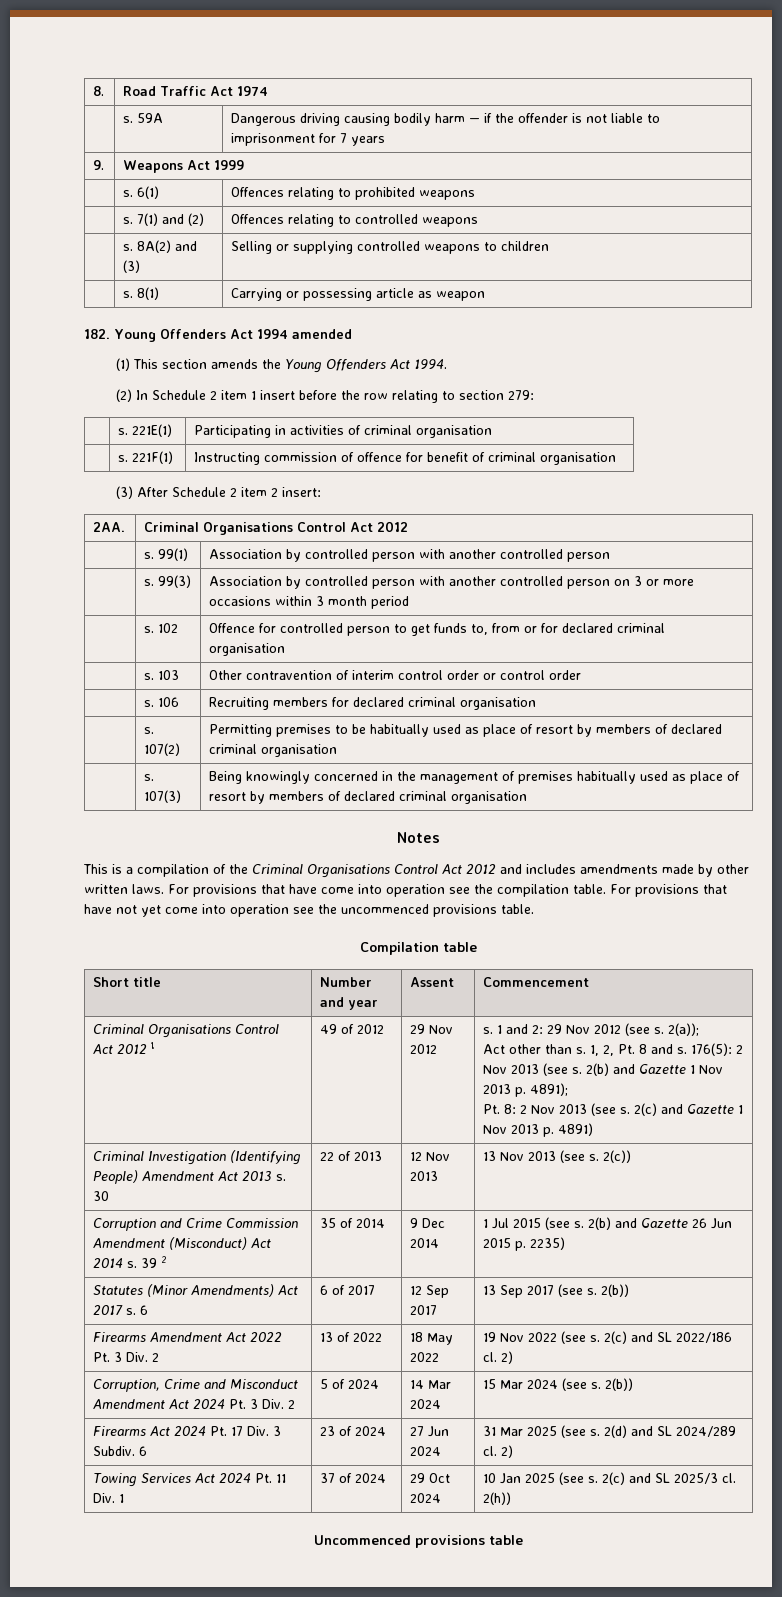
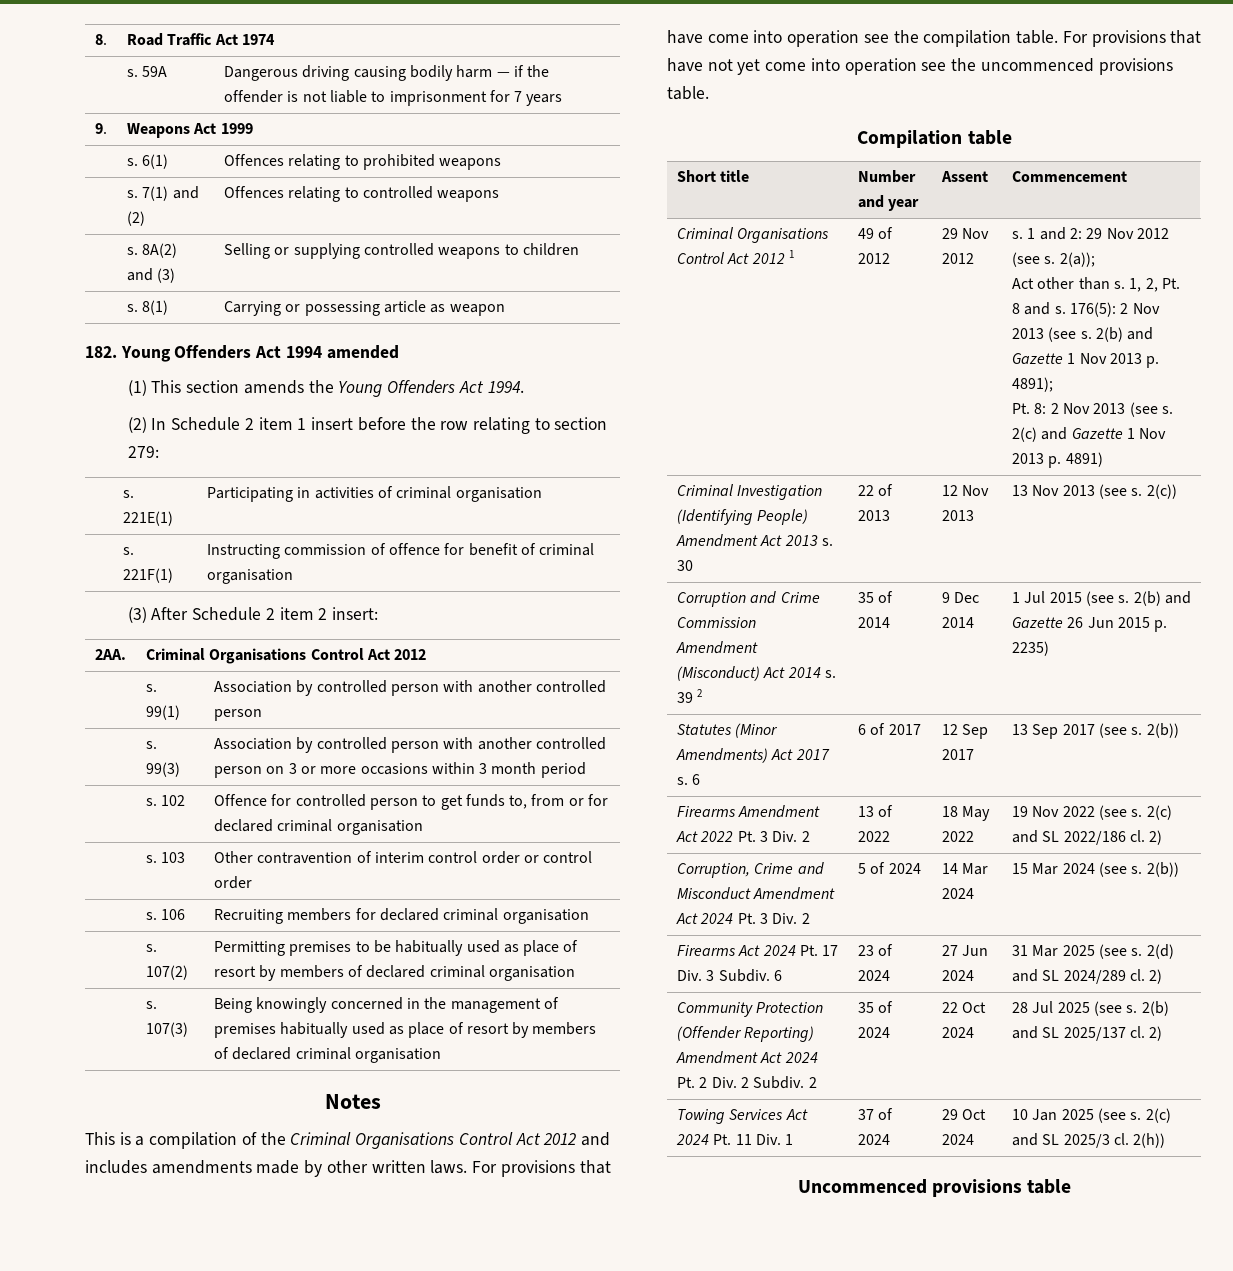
+ Community Protection (Offender Reporting) Amendment Act 2024 Pt. 2 Div. 2 Subdiv. 2 | 35 of 2024 | 22 Oct 2024 | 28 Jul 2025 (see s. 2(b) and SL 2025/137 cl. 2)

